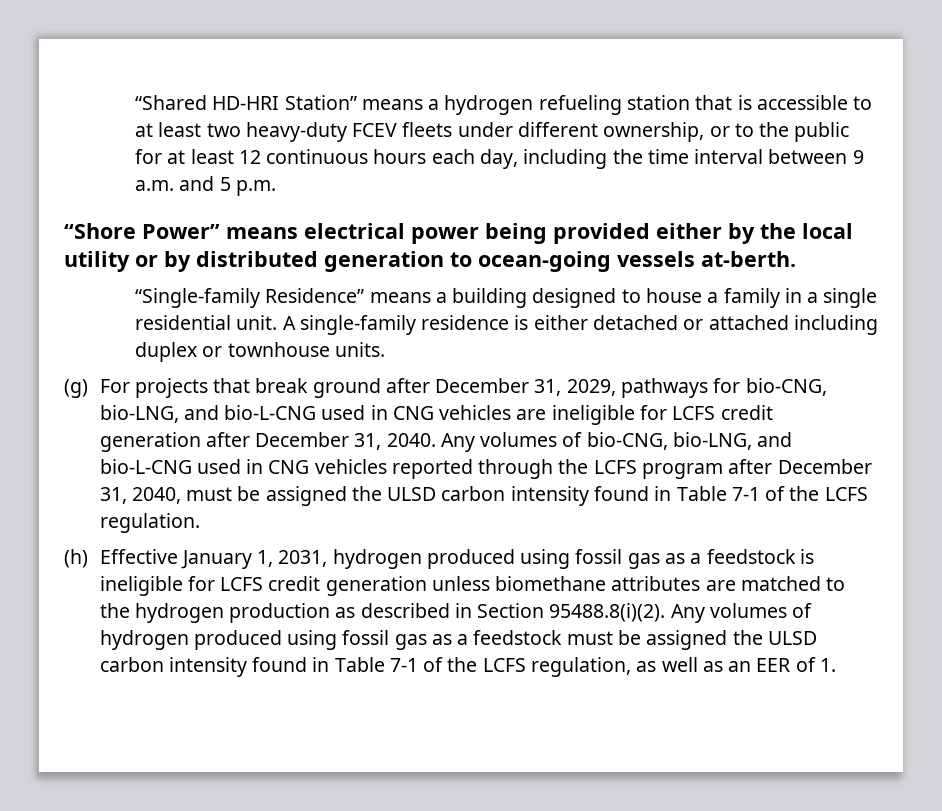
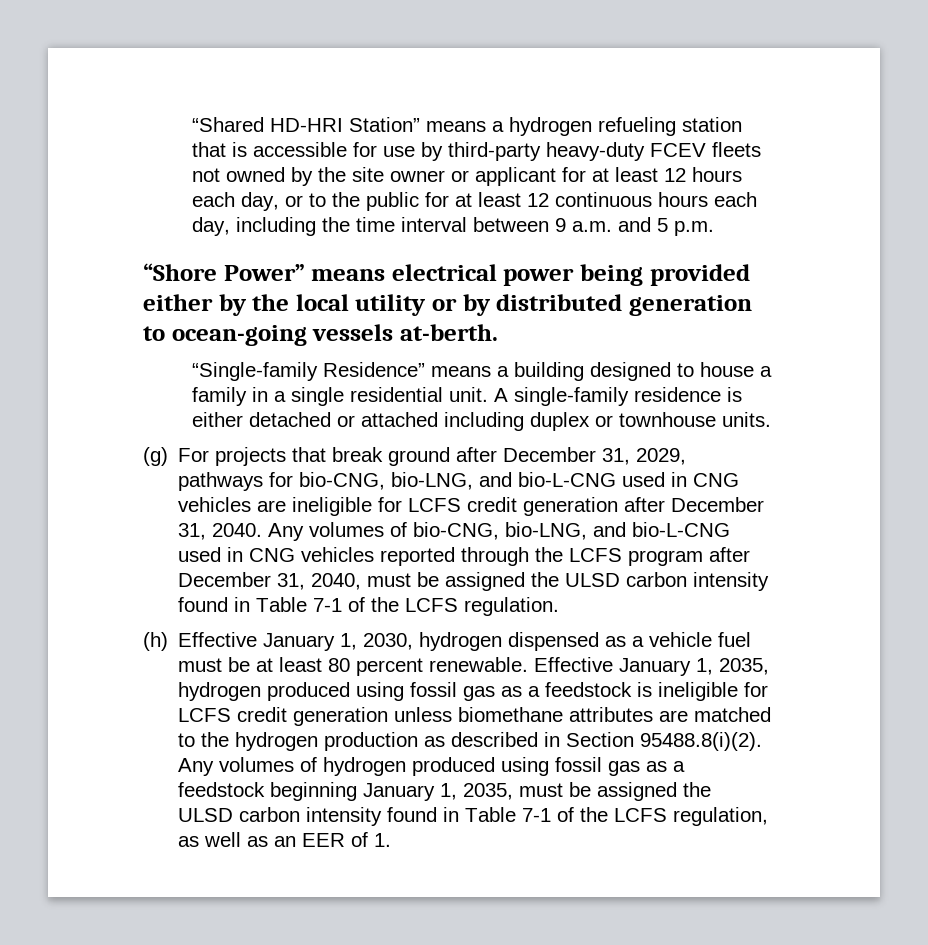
- “Shared HD-HRI Station” means a hydrogen refueling station that is accessible to at least two heavy-duty FCEV fleets under different ownership, or to the public for at least 12 continuous hours each day, including the time interval between 9 a.m. and 5 p.m.
+ “Shared HD-HRI Station” means a hydrogen refueling station that is accessible for use by third-party heavy-duty FCEV fleets not owned by the site owner or applicant for at least 12 hours each day, or to the public for at least 12 continuous hours each day, including the time interval between 9 a.m. and 5 p.m.
- (h) Effective January 1, 2031, hydrogen produced using fossil gas as a feedstock is ineligible for LCFS credit generation unless biomethane attributes are matched to the hydrogen production as described in Section 95488.8(i)(2). Any volumes of hydrogen produced using fossil gas as a feedstock must be assigned the ULSD carbon intensity found in Table 7-1 of the LCFS regulation, as well as an EER of 1.
+ (h) Effective January 1, 2030, hydrogen dispensed as a vehicle fuel must be at least 80 percent renewable. Effective January 1, 2035, hydrogen produced using fossil gas as a feedstock is ineligible for LCFS credit generation unless biomethane attributes are matched to the hydrogen production as described in Section 95488.8(i)(2). Any volumes of hydrogen produced using fossil gas as a feedstock beginning January 1, 2035, must be assigned the ULSD carbon intensity found in Table 7-1 of the LCFS regulation, as well as an EER of 1.

